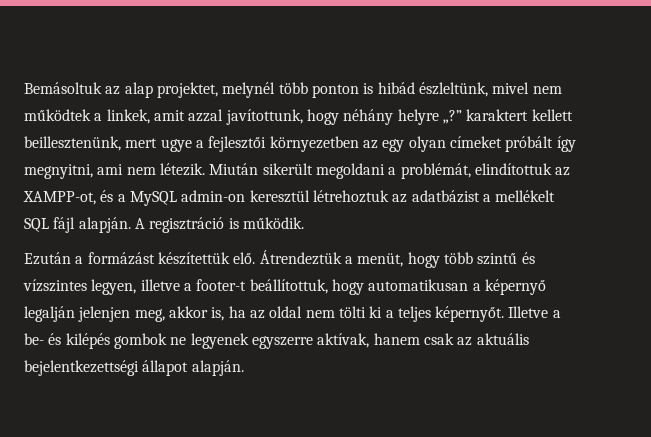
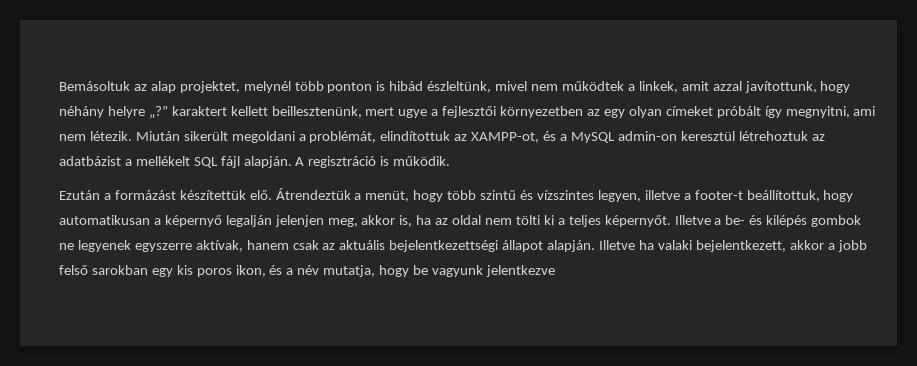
+ Illetve ha valaki bejelentkezett, akkor a jobb felső sarokban egy kis poros ikon, és a név mutatja, hogy be vagyunk jelentkezve

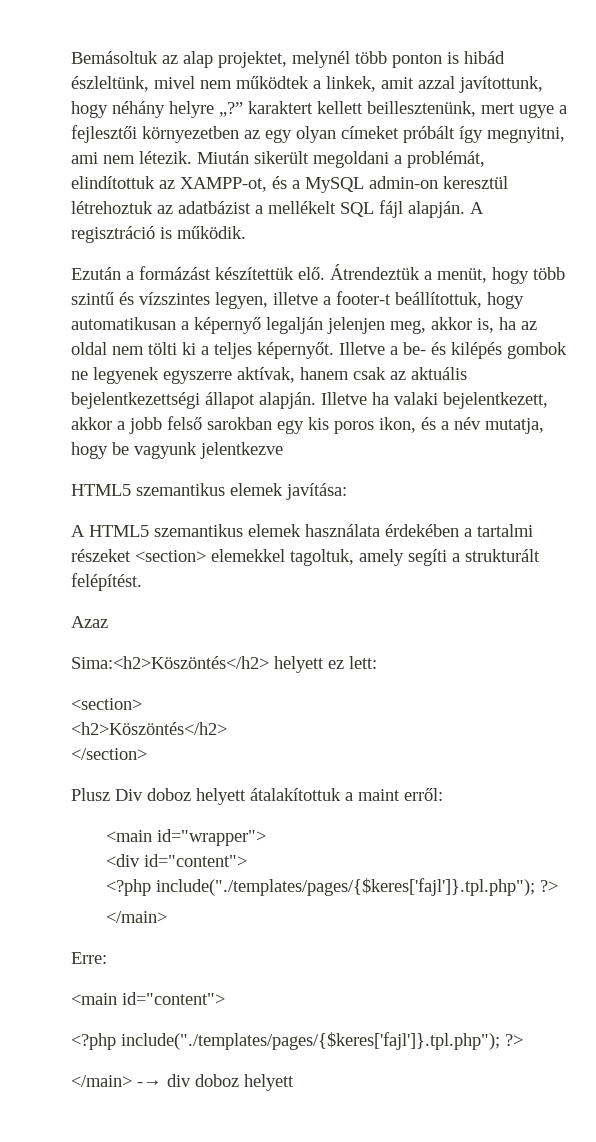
+ HTML5 szemantikus elemek javítása:
+ A HTML5 szemantikus elemek használata érdekében a tartalmi részeket <section> elemekkel tagoltuk, amely segíti a strukturált felépítést.
+ Azaz
+ Sima:<h2>Köszöntés</h2> helyett ez lett:
+ <section>
+ <h2>Köszöntés</h2>
+ </section>
+ Plusz Div doboz helyett átalakítottuk a maint erről:
+ <main id="wrapper">
+ <div id="content">
+ <?php include("./templates/pages/{$keres['fajl']}.tpl.php"); ?>
+ </main>
+ Erre:
+ <main id="content">
+ <?php include("./templates/pages/{$keres['fajl']}.tpl.php"); ?>
+ </main> -→ div doboz helyett

